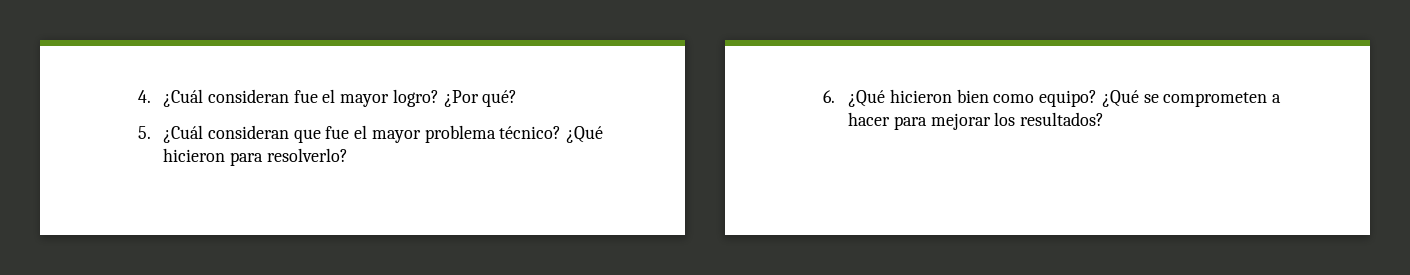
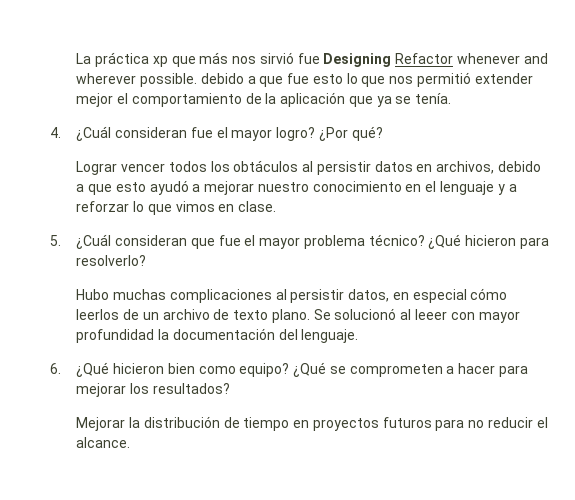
+ La práctica xp que más nos sirvió fue Designing Refactor whenever and wherever possible. debido a que fue esto lo que nos permitió extender mejor el comportamiento de la aplicación que ya se tenía.
+ Lograr vencer todos los obtáculos al persistir datos en archivos, debido a que esto ayudó a mejorar nuestro conocimiento en el lenguaje y a reforzar lo que vimos en clase.
+ Hubo muchas complicaciones al persistir datos, en especial cómo leerlos de un archivo de texto plano. Se solucionó al leeer con mayor profundidad la documentación del lenguaje.
+ Mejorar la distribución de tiempo en proyectos futuros para no reducir el alcance.

